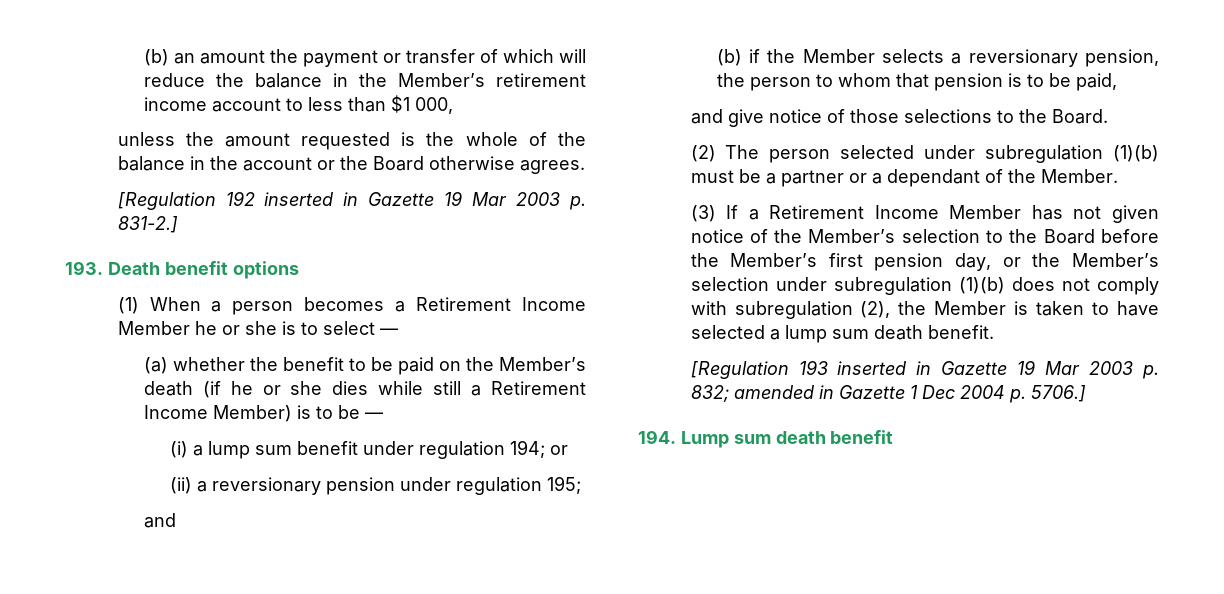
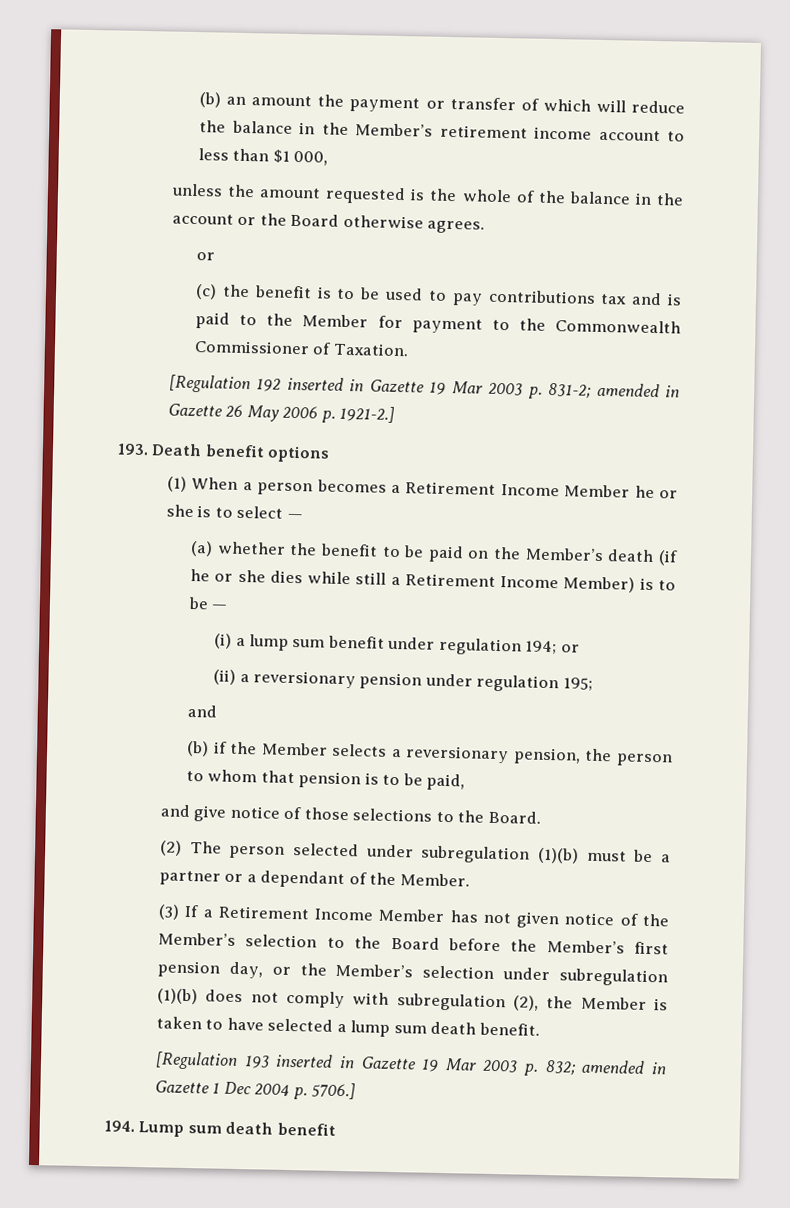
  unless the amount requested is the whole of the balance in the account or the Board otherwise agrees.
+ or
+ (c) the benefit is to be used to pay contributions tax and is paid to the Member for payment to the Commonwealth Commissioner of Taxation.
- [Regulation 192 inserted in Gazette 19 Mar 2003 p. 831-2.]
+ [Regulation 192 inserted in Gazette 19 Mar 2003 p. 831-2; amended in Gazette 26 May 2006 p. 1921-2.]

